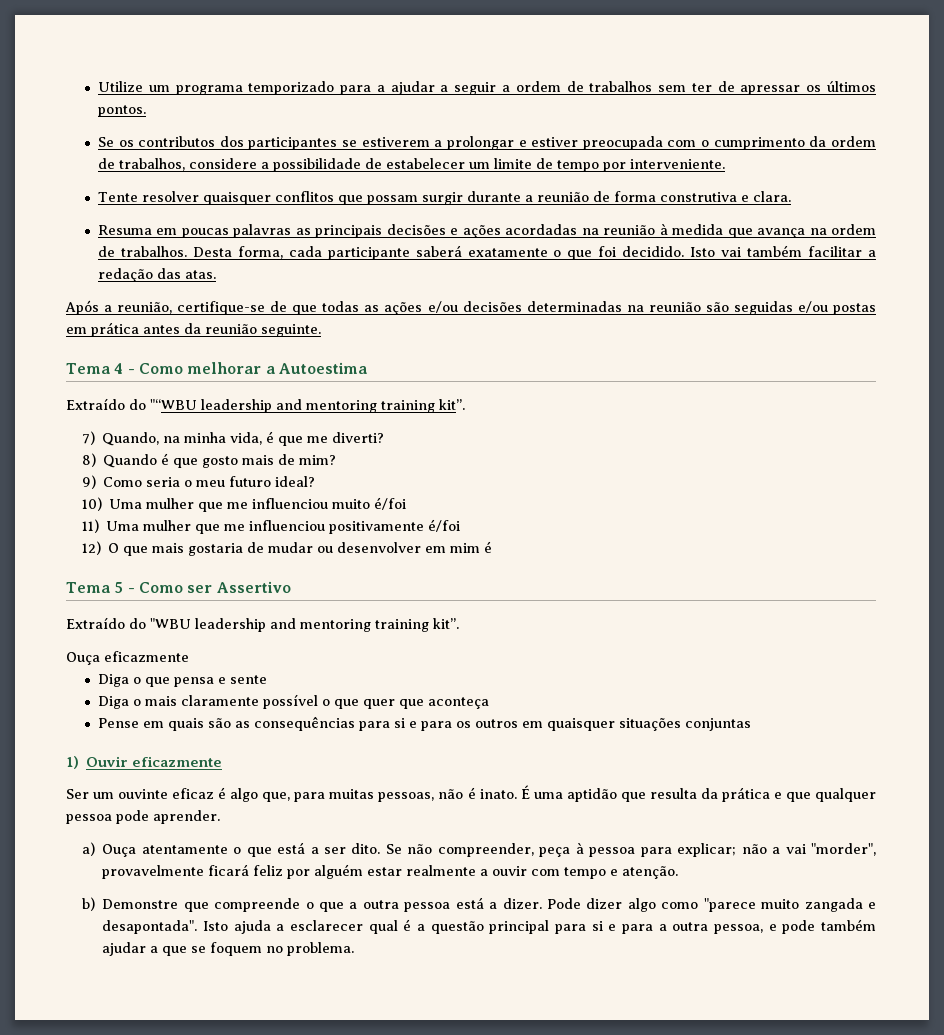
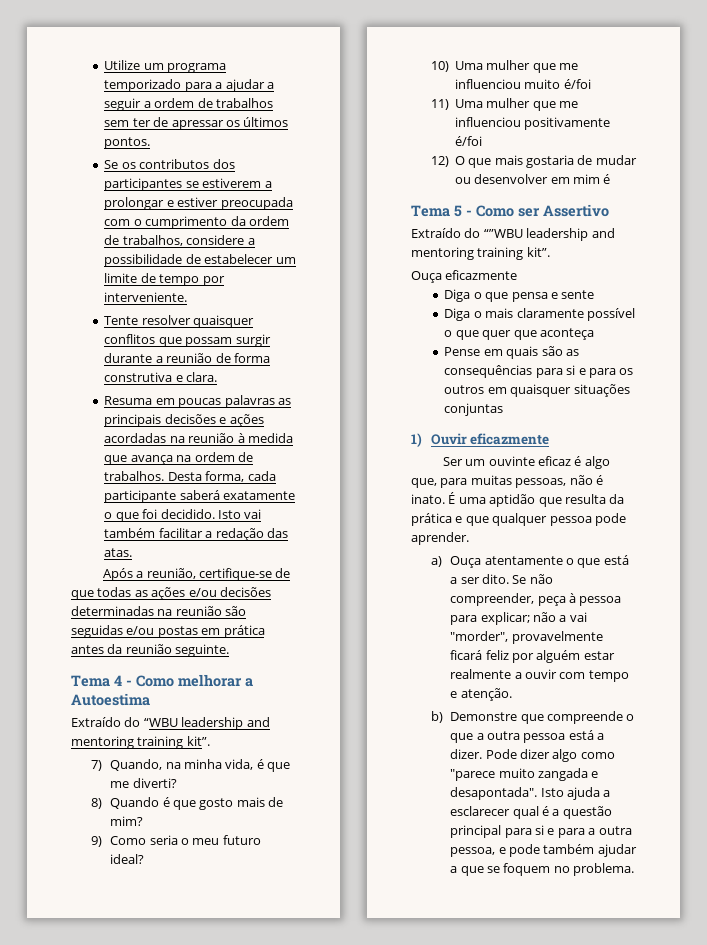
- Extraído do "“WBU leadership and mentoring training kit”.
+ Extraído do “WBU leadership and mentoring training kit”.
- Extraído do "WBU leadership and mentoring training kit”.
+ Extraído do “”WBU leadership and mentoring training kit”.

